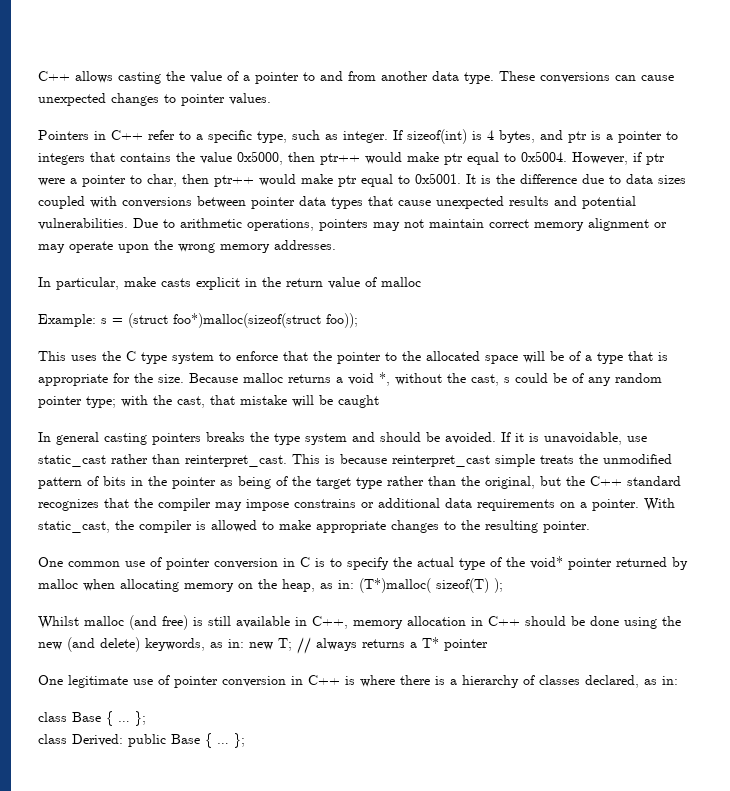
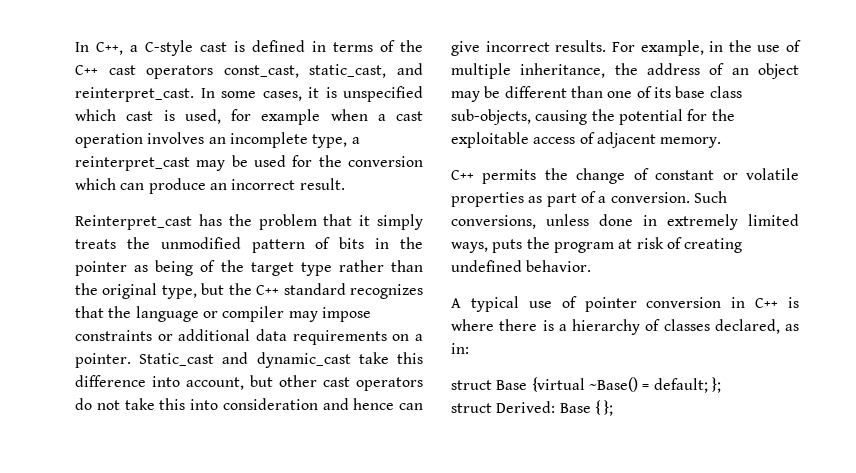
- C++ allows casting the value of a pointer to and from another data type. These conversions can cause unexpected changes to pointer values.
- Pointers in C++ refer to a specific type, such as integer. If sizeof(int) is 4 bytes, and ptr is a pointer to integers that contains the value 0x5000, then ptr++ would make ptr equal to 0x5004. However, if ptr were a pointer to char, then ptr++ would make ptr equal to 0x5001. It is the difference due to data sizes coupled with conversions between pointer data types that cause unexpected results and potential vulnerabilities. Due to arithmetic operations, pointers may not maintain correct memory alignment or may operate upon the wrong memory addresses.
- In particular, make casts explicit in the return value of malloc
- Example: s = (struct foo*)malloc(sizeof(struct foo));
- This uses the C type system to enforce that the pointer to the allocated space will be of a type that is appropriate for the size. Because malloc returns a void *, without the cast, s could be of any random pointer type; with the cast, that mistake will be caught
- In general casting pointers breaks the type system and should be avoided. If it is unavoidable, use static_cast rather than reinterpret_cast. This is because reinterpret_cast simple treats the unmodified pattern of bits in the pointer as being of the target type rather than the original, but the C++ standard recognizes that the compiler may impose constrains or additional data requirements on a pointer.
+ In C++, a C-style cast is defined in terms of the C++ cast operators const_cast, static_cast, and reinterpret_cast. In some cases, it is unspecified which cast is used, for example when a cast operation involves an incomplete type, a reinterpret_cast may be used for the conversion which can produce an incorrect result.
+ Reinterpret_cast has the problem that it simply treats the unmodified pattern of bits in the pointer as being of the target type rather than the original type, but the C++ standard recognizes that the language or compiler may impose constraints or additional data requirements on a pointer.
- With static_cast, the compiler is allowed to make appropriate changes to the resulting pointer.
- One common use of pointer conversion in C is to specify the actual type of the void* pointer returned by malloc when allocating memory on the heap, as in: (T*)malloc( sizeof(T) );
- Whilst malloc (and free) is still available in C++, memory allocation in C++ should be done using the new (and delete) keywords, as in: new T; // always returns a T* pointer
- One legitimate use of pointer conversion in C++ is where there is a hierarchy of classes declared, as in:
+ Static_cast and dynamic_cast take this difference into account, but other cast operators do not take this into consideration and hence can give incorrect results. For example, in the use of multiple inheritance, the address of an object may be different than one of its base class sub-objects, causing the potential for the exploitable access of adjacent memory.
+ C++ permits the change of constant or volatile properties as part of a conversion. Such conversions, unless done in extremely limited ways, puts the program at risk of creating undefined behavior.
+ A typical use of pointer conversion in C++ is where there is a hierarchy of classes declared, as in:
- class Base { … };
- class Derived: public Base { … };
+ struct Base {virtual ~Base() = default; };
+ struct Derived: Base { };

